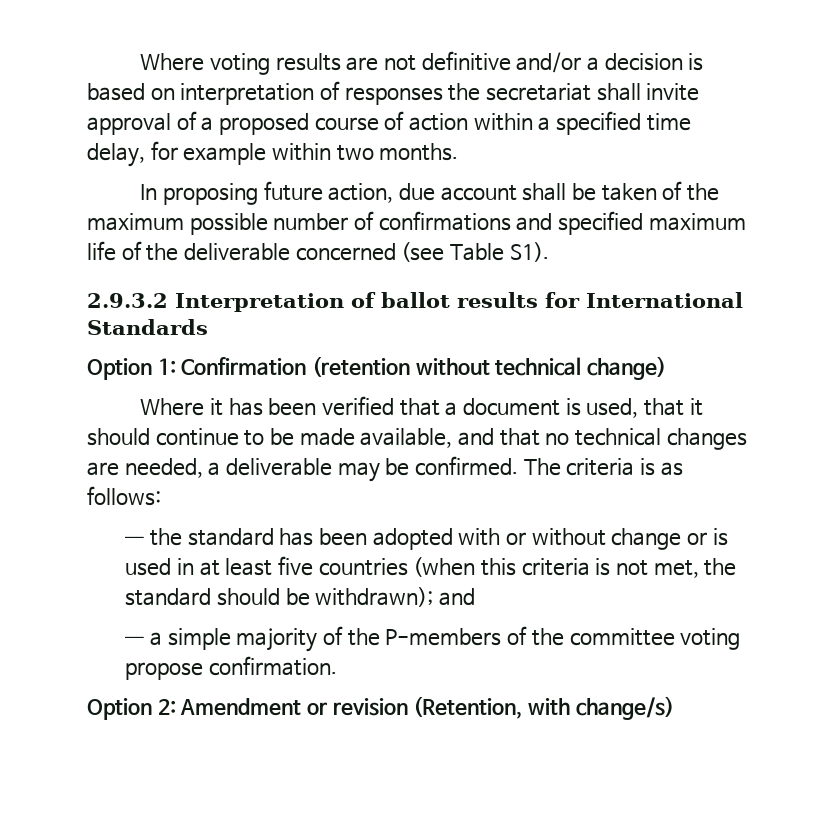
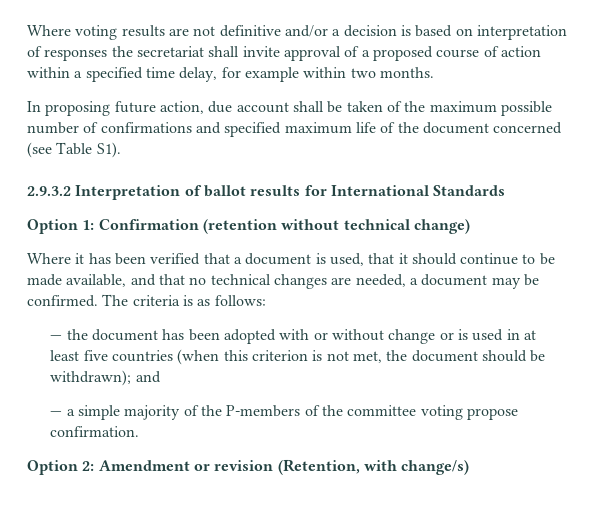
- In proposing future action, due account shall be taken of the maximum possible number of confirmations and specified maximum life of the deliverable concerned (see Table S1).
+ In proposing future action, due account shall be taken of the maximum possible number of confirmations and specified maximum life of the document concerned (see Table S1).
- Where it has been verified that a document is used, that it should continue to be made available, and that no technical changes are needed, a deliverable may be confirmed.
+ Where it has been verified that a document is used, that it should continue to be made available, and that no technical changes are needed, a document may be confirmed.
- — the standard has been adopted with or without change or is used in at least five countries (when this criteria is not met, the standard should be withdrawn); and
+ — the document has been adopted with or without change or is used in at least five countries (when this criterion is not met, the document should be withdrawn); and

